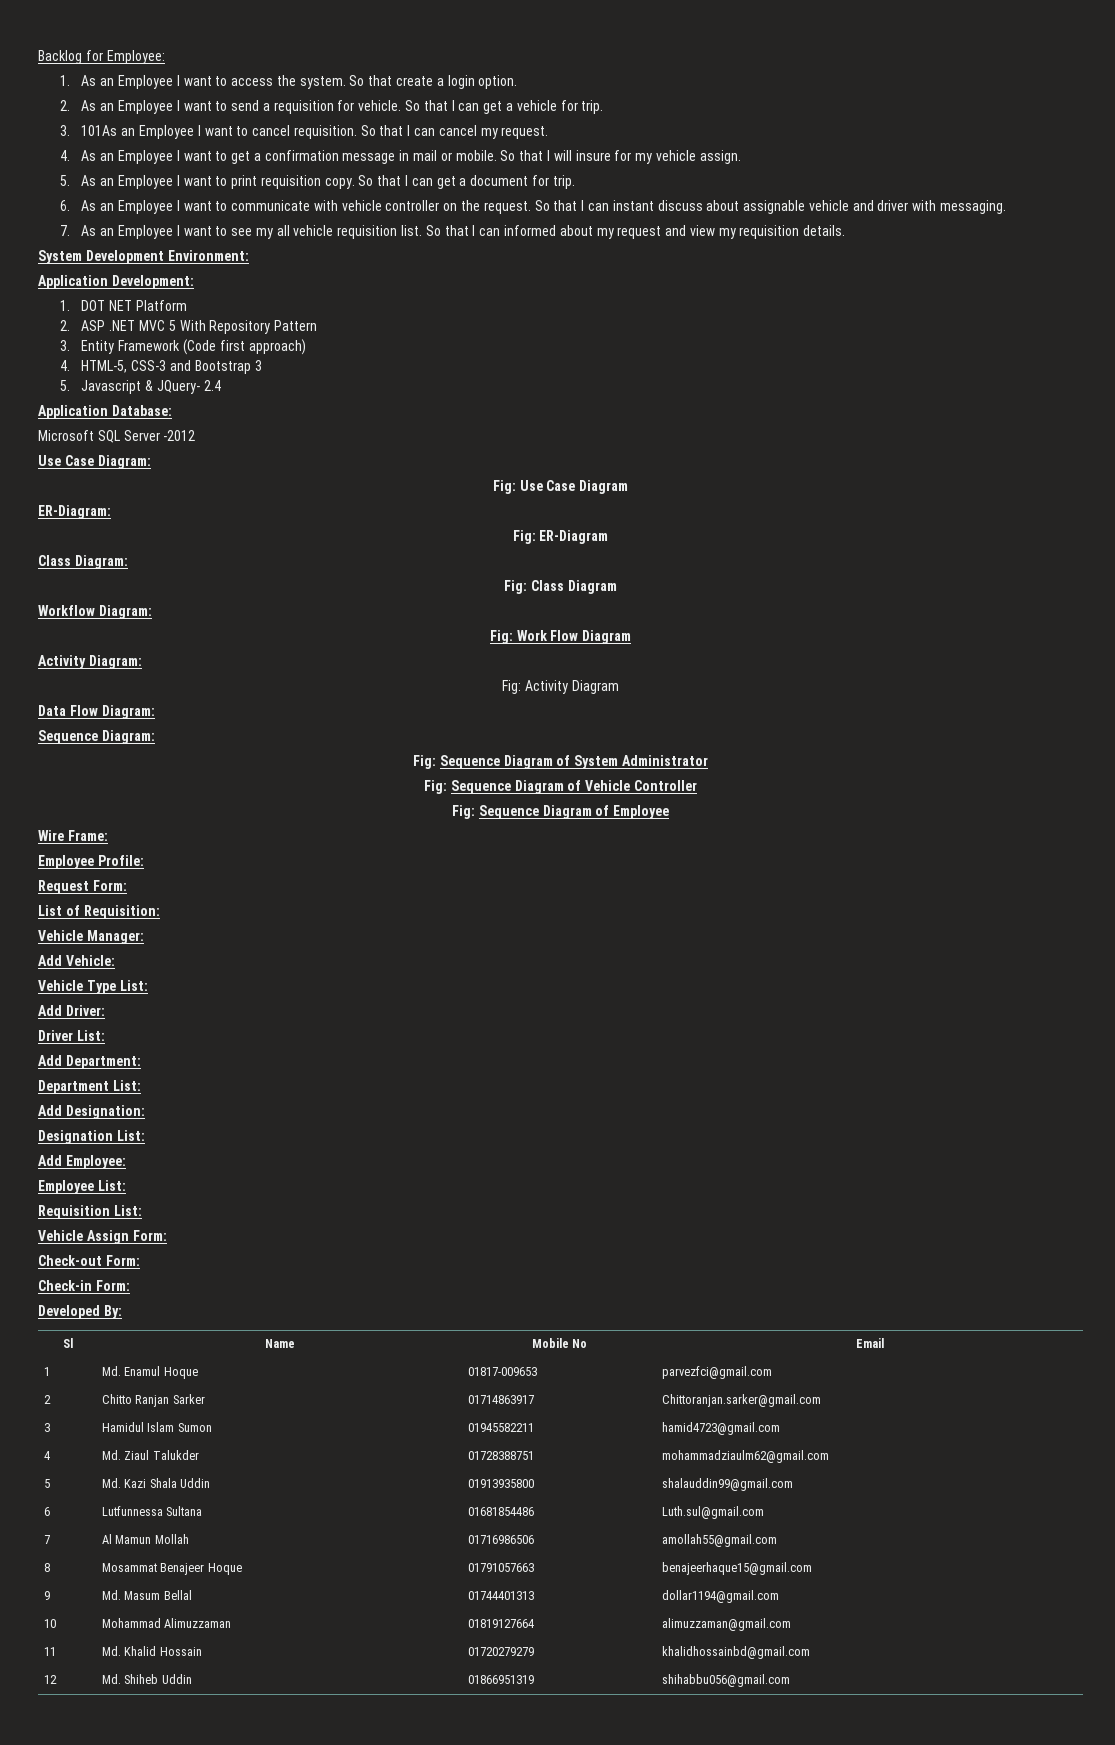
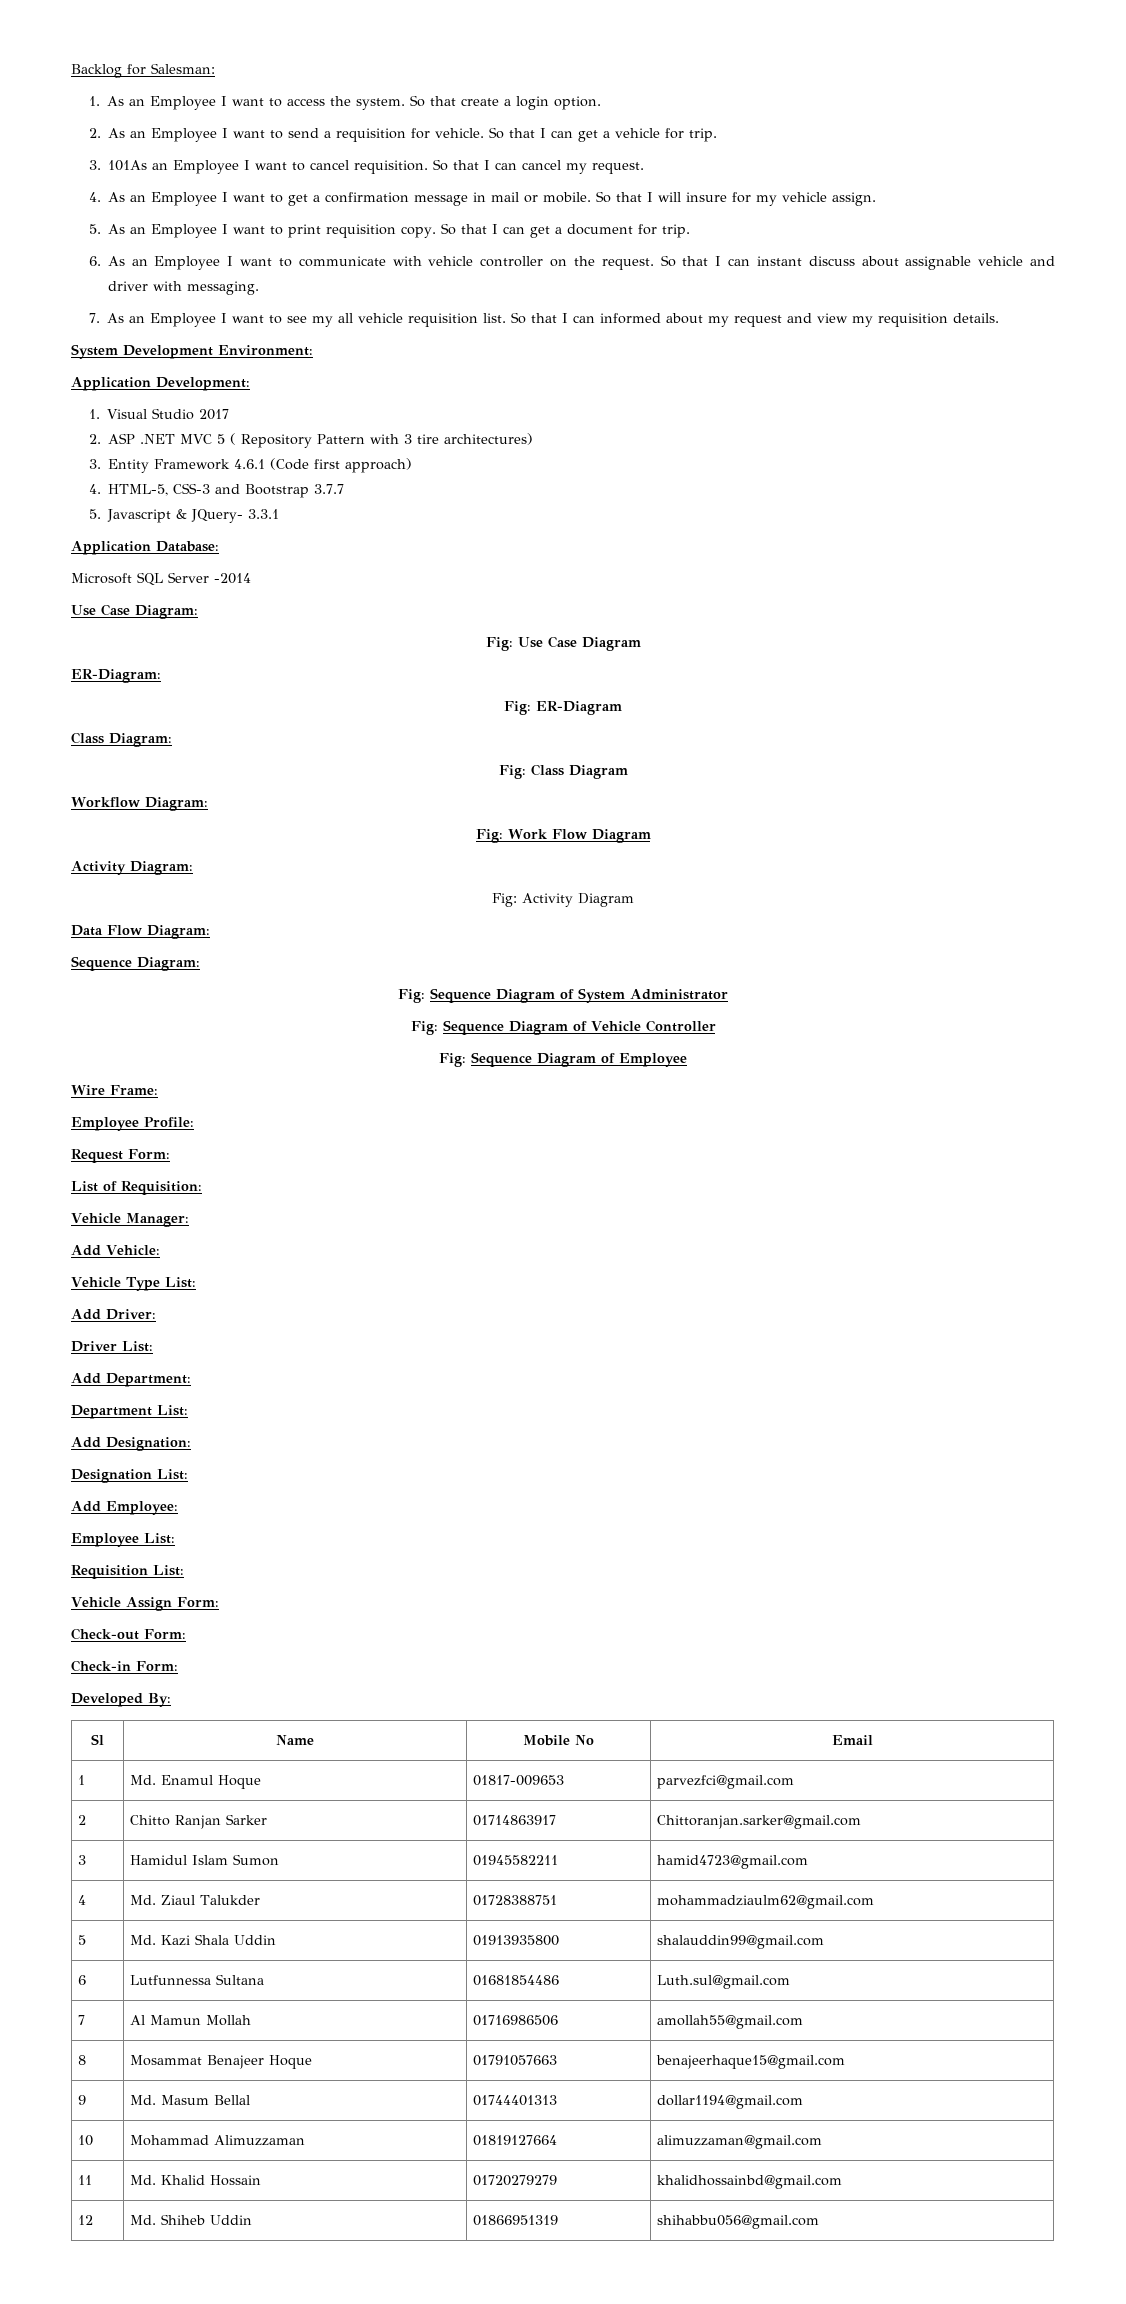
- Backlog for Employee:
+ Backlog for Salesman:
- 1. DOT NET Platform
+ 1. Visual Studio 2017
- 2. ASP .NET MVC 5 With Repository Pattern
+ 2. ASP .NET MVC 5 ( Repository Pattern with 3 tire architectures)
- 3. Entity Framework (Code first approach)
+ 3. Entity Framework 4.6.1 (Code first approach)
- 4. HTML-5, CSS-3 and Bootstrap 3
+ 4. HTML-5, CSS-3 and Bootstrap 3.7.7
- 5. Javascript & JQuery- 2.4
+ 5. Javascript & JQuery- 3.3.1
- Microsoft SQL Server -2012
+ Microsoft SQL Server -2014

